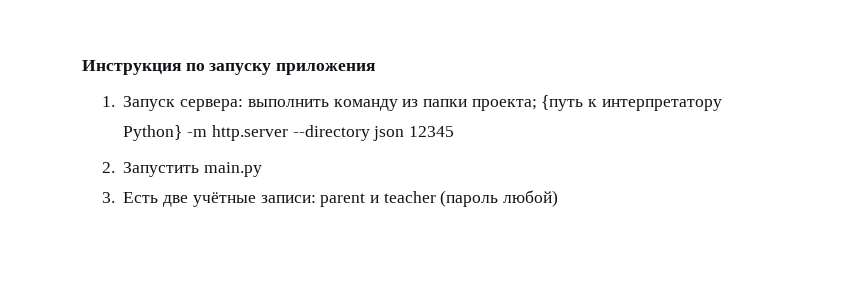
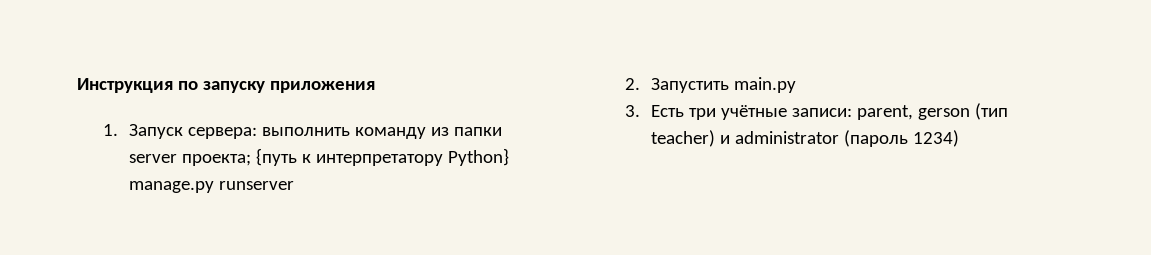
- 1. Запуск сервера: выполнить команду из папки проекта; {путь к интерпретатору Python} -m http.server --directory json 12345
+ 1. Запуск сервера: выполнить команду из папки server проекта; {путь к интерпретатору Python} manage.py runserver
- 3. Есть две учётные записи: parent и teacher (пароль любой)
+ 3. Есть три учётные записи: parent, gerson (тип teacher) и administrator (пароль 1234)

